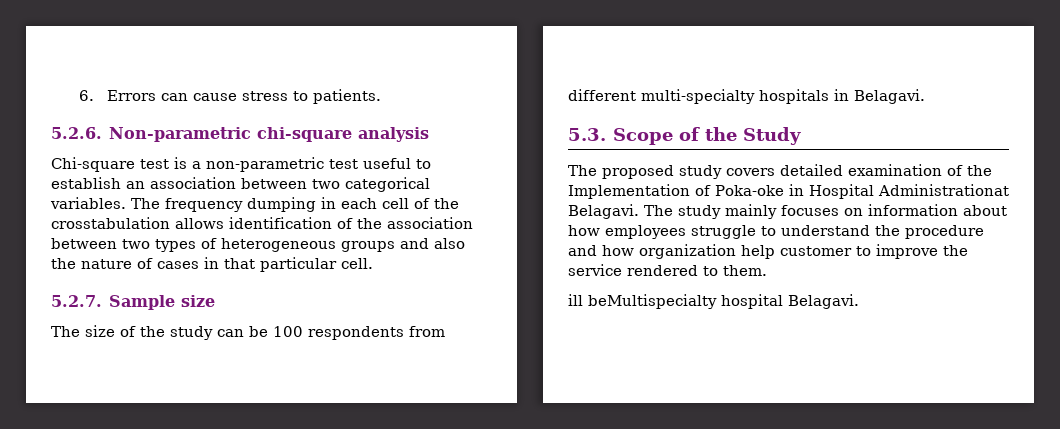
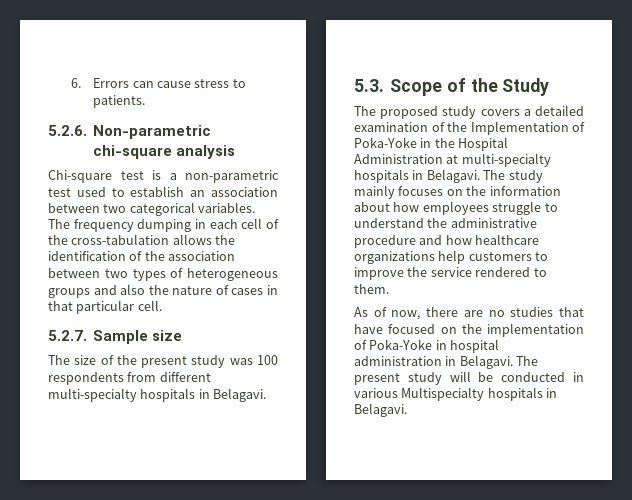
- Chi-square test is a non-parametric test useful to establish an association between two categorical variables.
+ Chi-square test is a non-parametric test used to establish an association between two categorical variables.
- The frequency dumping in each cell of the crosstabulation allows identification of the association between two types of heterogeneous groups and also the nature of cases in that particular cell.
+ The frequency dumping in each cell of the cross-tabulation allows the identification of the association between two types of heterogeneous groups and also the nature of cases in that particular cell.
- The size of the study can be 100 respondents from different multi-specialty hospitals in Belagavi.
+ The size of the present study was 100 respondents from different multi-specialty hospitals in Belagavi.
- The proposed study covers detailed examination of the Implementation of Poka-oke in Hospital Administrationat Belagavi.
+ The proposed study covers a detailed examination of the Implementation of Poka-Yoke in the Hospital Administration at multi-specialty hospitals in Belagavi.
- The study mainly focuses on information about how employees struggle to understand the procedure and how organization help customer to improve the service rendered to them.
+ The study mainly focuses on the information about how employees struggle to understand the administrative procedure and how healthcare organizations help customers to improve the service rendered to them.
- ill beMultispecialty hospital Belagavi.
+ As of now, there are no studies that have focused on the implementation of Poka-Yoke in hospital administration in Belagavi. The present study will be conducted in various Multispecialty hospitals in Belagavi.

